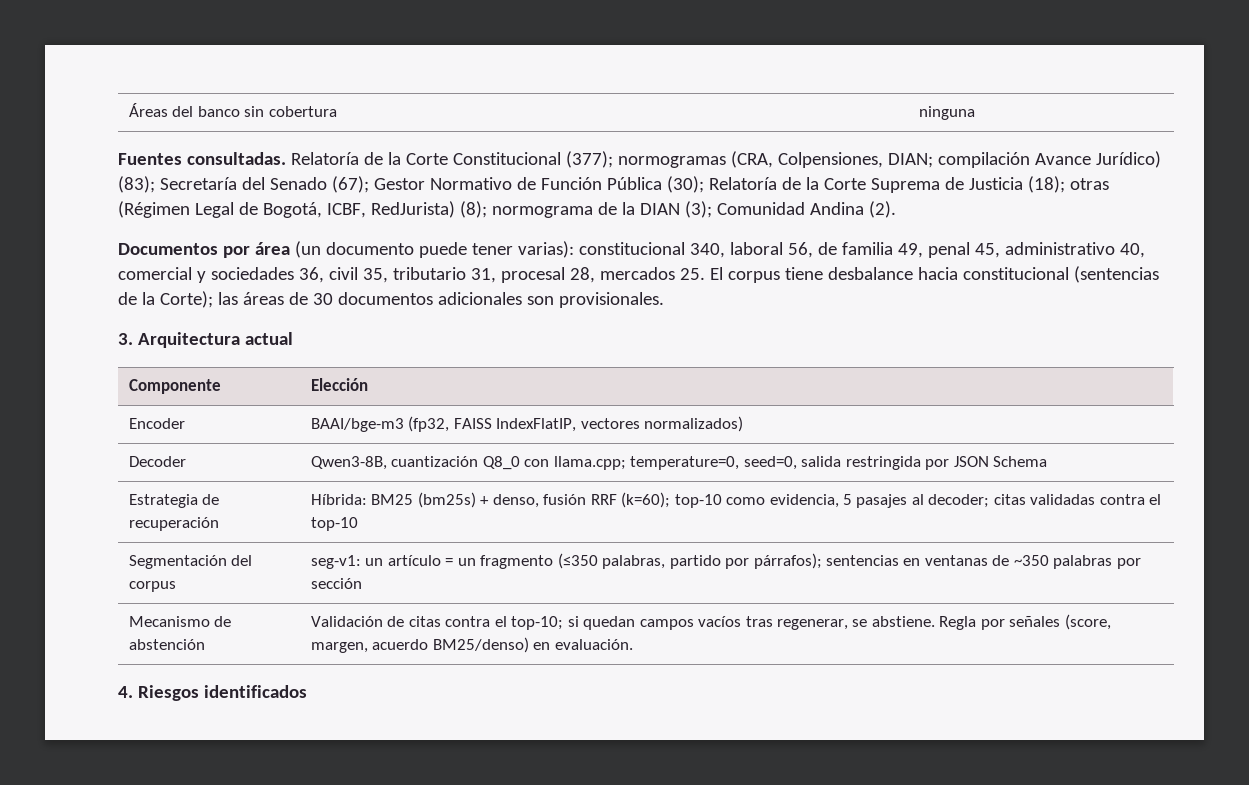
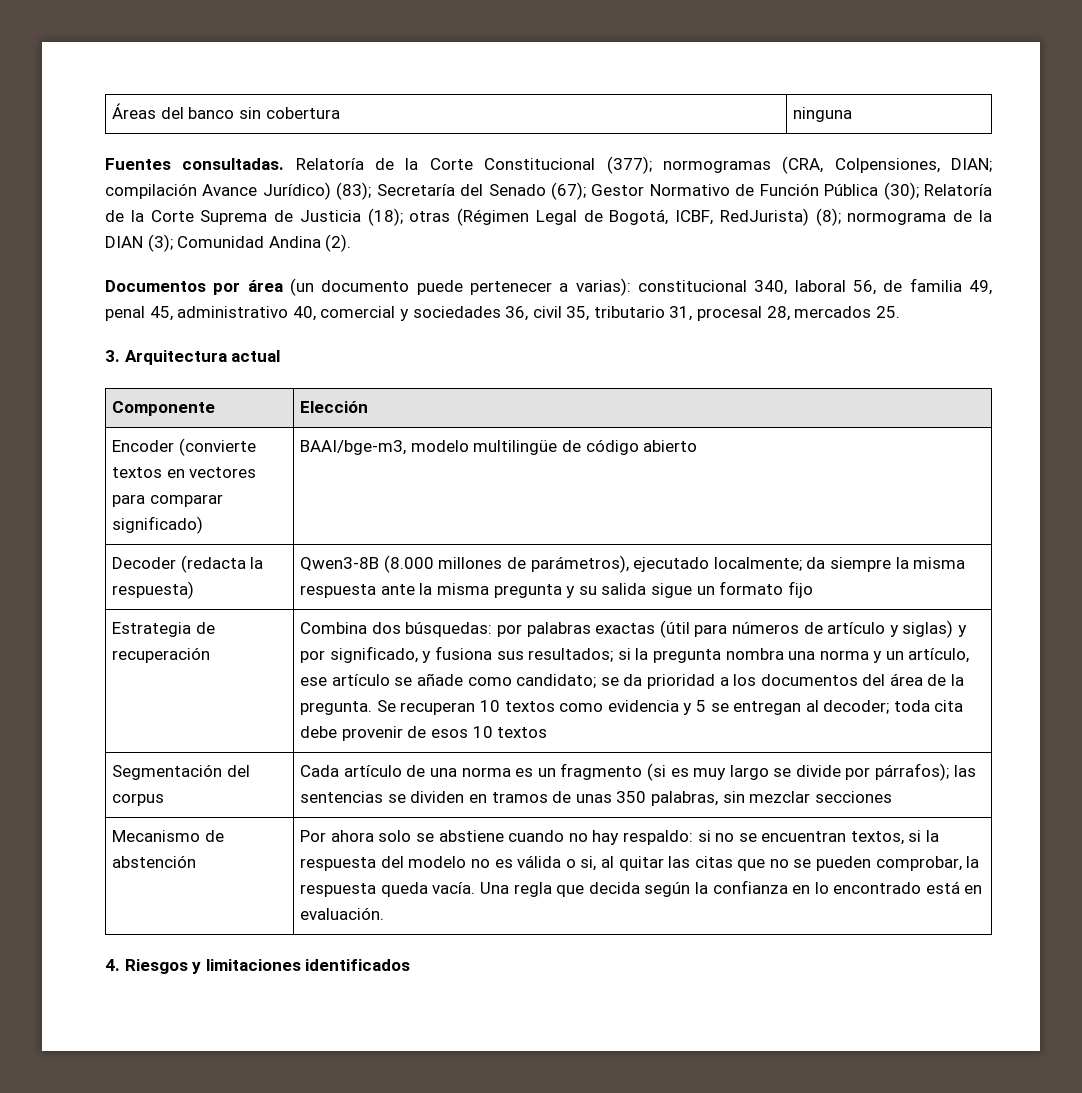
- Documentos por área (un documento puede tener varias): constitucional 340, laboral 56, de familia 49, penal 45, administrativo 40, comercial y sociedades 36, civil 35, tributario 31, procesal 28, mercados 25. El corpus tiene desbalance hacia constitucional (sentencias de la Corte); las áreas de 30 documentos adicionales son provisionales.
+ Documentos por área (un documento puede pertenecer a varias): constitucional 340, laboral 56, de familia 49, penal 45, administrativo 40, comercial y sociedades 36, civil 35, tributario 31, procesal 28, mercados 25.
- Encoder | BAAI/bge-m3 (fp32, FAISS IndexFlatIP, vectores normalizados)
- Decoder | Qwen3-8B, cuantización Q8_0 con llama.cpp; temperature=0, seed=0, salida restringida por JSON Schema
- Estrategia de recuperación | Híbrida: BM25 (bm25s) + denso, fusión RRF (k=60); top-10 como evidencia, 5 pasajes al decoder; citas validadas contra el top-10
- Segmentación del corpus | seg-v1: un artículo = un fragmento (≤350 palabras, partido por párrafos); sentencias en ventanas de ~350 palabras por sección
- Mecanismo de abstención | Validación de citas contra el top-10; si quedan campos vacíos tras regenerar, se abstiene. Regla por señales (score, margen, acuerdo BM25/denso) en evaluación.
+ Encoder (convierte textos en vectores para comparar significado) | BAAI/bge-m3, modelo multilingüe de código abierto
+ Decoder (redacta la respuesta) | Qwen3-8B (8.000 millones de parámetros), ejecutado localmente; da siempre la misma respuesta ante la misma pregunta y su salida sigue un formato fijo
+ Estrategia de recuperación | Combina dos búsquedas: por palabras exactas (útil para números de artículo y siglas) y por significado, y fusiona sus resultados; si la pregunta nombra una norma y un artículo, ese artículo se añade como candidato; se da prioridad a los documentos del área de la pregunta. Se recuperan 10 textos como evidencia y 5 se entregan al decoder; toda cita debe provenir de esos 10 textos
+ Segmentación del corpus | Cada artículo de una norma es un fragmento (si es muy largo se divide por párrafos); las sentencias se dividen en tramos de unas 350 palabras, sin mezclar secciones
+ Mecanismo de abstención | Por ahora solo se abstiene cuando no hay respaldo: si no se encuentran textos, si la respuesta del modelo no es válida o si, al quitar las citas que no se pueden comprobar, la respuesta queda vacía. Una regla que decida según la confianza en lo encontrado está en evaluación.
- 4. Riesgos identificados
+ 4. Riesgos y limitaciones identificados

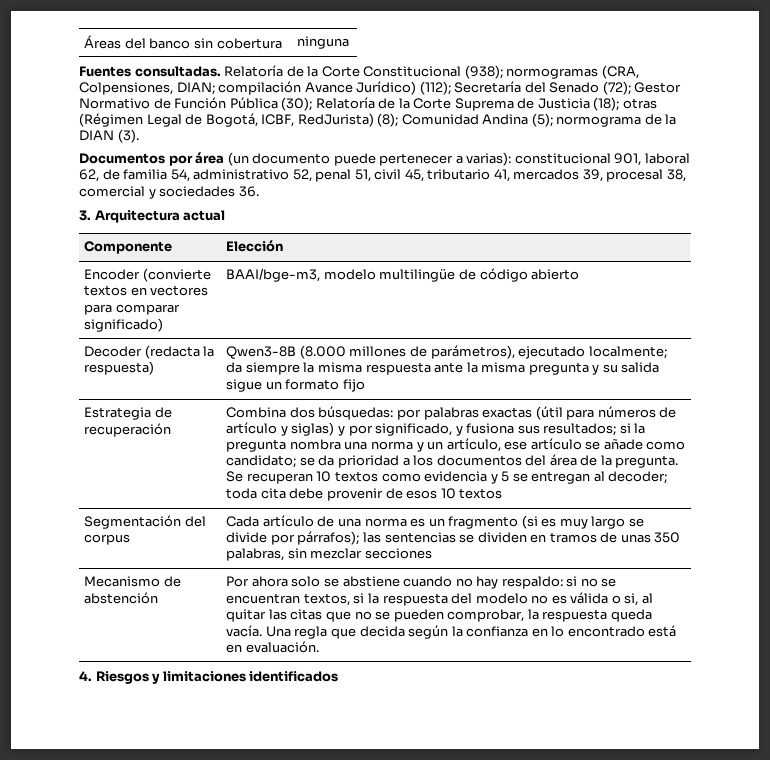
- Relatoría de la Corte Constitucional (377); normogramas (CRA, Colpensiones, DIAN; compilación Avance Jurídico) (83); Secretaría del Senado (67); Gestor Normativo de Función Pública (30); Relatoría de la Corte Suprema de Justicia (18); otras (Régimen Legal de Bogotá, ICBF, RedJurista) (8); normograma de la DIAN (3); Comunidad Andina (2).
+ Relatoría de la Corte Constitucional (938); normogramas (CRA, Colpensiones, DIAN; compilación Avance Jurídico) (112); Secretaría del Senado (72); Gestor Normativo de Función Pública (30); Relatoría de la Corte Suprema de Justicia (18); otras (Régimen Legal de Bogotá, ICBF, RedJurista) (8); Comunidad Andina (5); normograma de la DIAN (3).
- Documentos por área (un documento puede pertenecer a varias): constitucional 340, laboral 56, de familia 49, penal 45, administrativo 40, comercial y sociedades 36, civil 35, tributario 31, procesal 28, mercados 25.
+ Documentos por área (un documento puede pertenecer a varias): constitucional 901, laboral 62, de familia 54, administrativo 52, penal 51, civil 45, tributario 41, mercados 39, procesal 38, comercial y sociedades 36.

